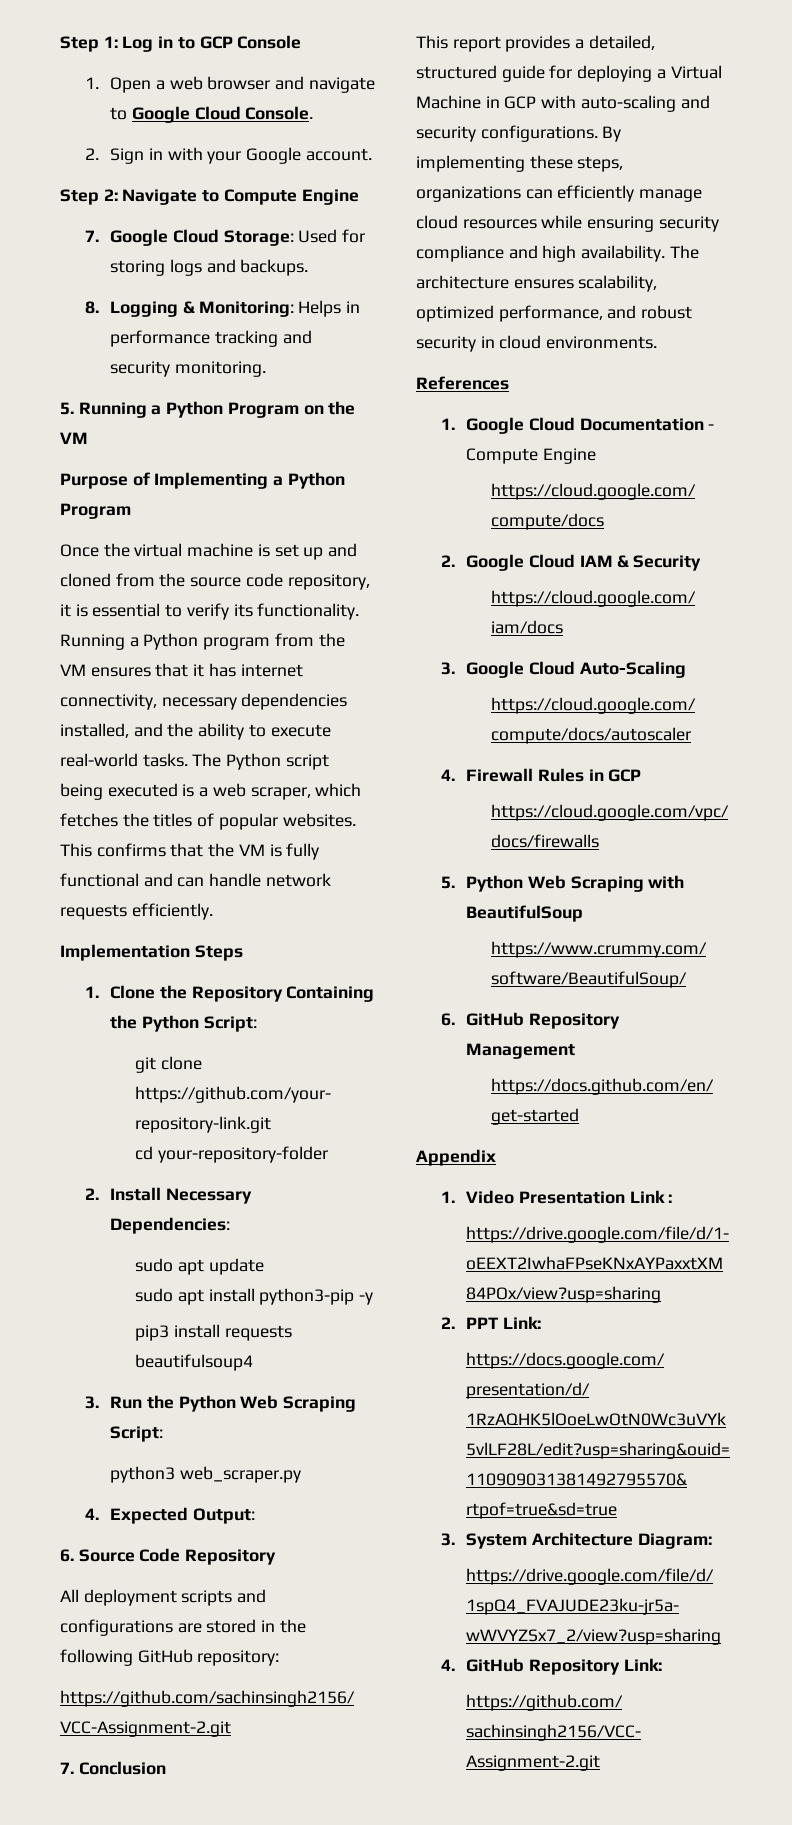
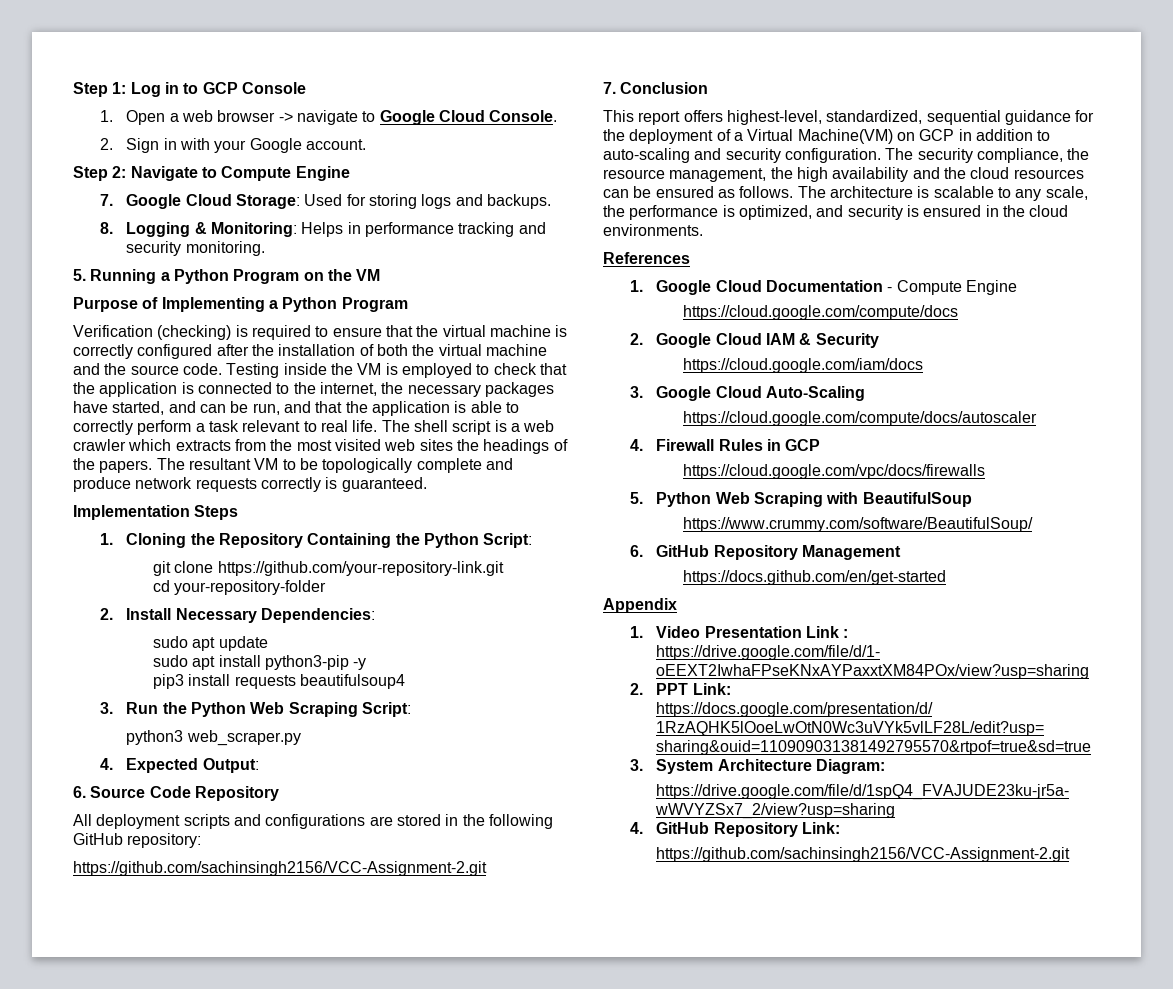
- 1. Open a web browser and navigate to Google Cloud Console.
+ 1. Open a web browser -> navigate to Google Cloud Console.
- Once the virtual machine is set up and cloned from the source code repository, it is essential to verify its functionality. Running a Python program from the VM ensures that it has internet connectivity, necessary dependencies installed, and the ability to execute real-world tasks. The Python script being executed is a web scraper, which fetches the titles of popular websites. This confirms that the VM is fully functional and can handle network requests efficiently.
+ Verification (checking) is required to ensure that the virtual machine is correctly configured after the installation of both the virtual machine and the source code. Testing inside the VM is employed to check that the application is connected to the internet, the necessary packages have started, and can be run, and that the application is able to correctly perform a task relevant to real life. The shell script is a web crawler which extracts from the most visited web sites the headings of the papers. The resultant VM to be topologically complete and produce network requests correctly is guaranteed.
- 1. Clone the Repository Containing the Python Script:
+ 1. Cloning the Repository Containing the Python Script:
- This report provides a detailed, structured guide for deploying a Virtual Machine in GCP with auto-scaling and security configurations. By implementing these steps, organizations can efficiently manage cloud resources while ensuring security compliance and high availability. The architecture ensures scalability, optimized performance, and robust security in cloud environments.
+ This report offers highest-level, standardized, sequential guidance for the deployment of a Virtual Machine(VM) on GCP in addition to auto-scaling and security configuration. The security compliance, the resource management, the high availability and the cloud resources can be ensured as follows. The architecture is scalable to any scale, the performance is optimized, and security is ensured in the cloud environments.

